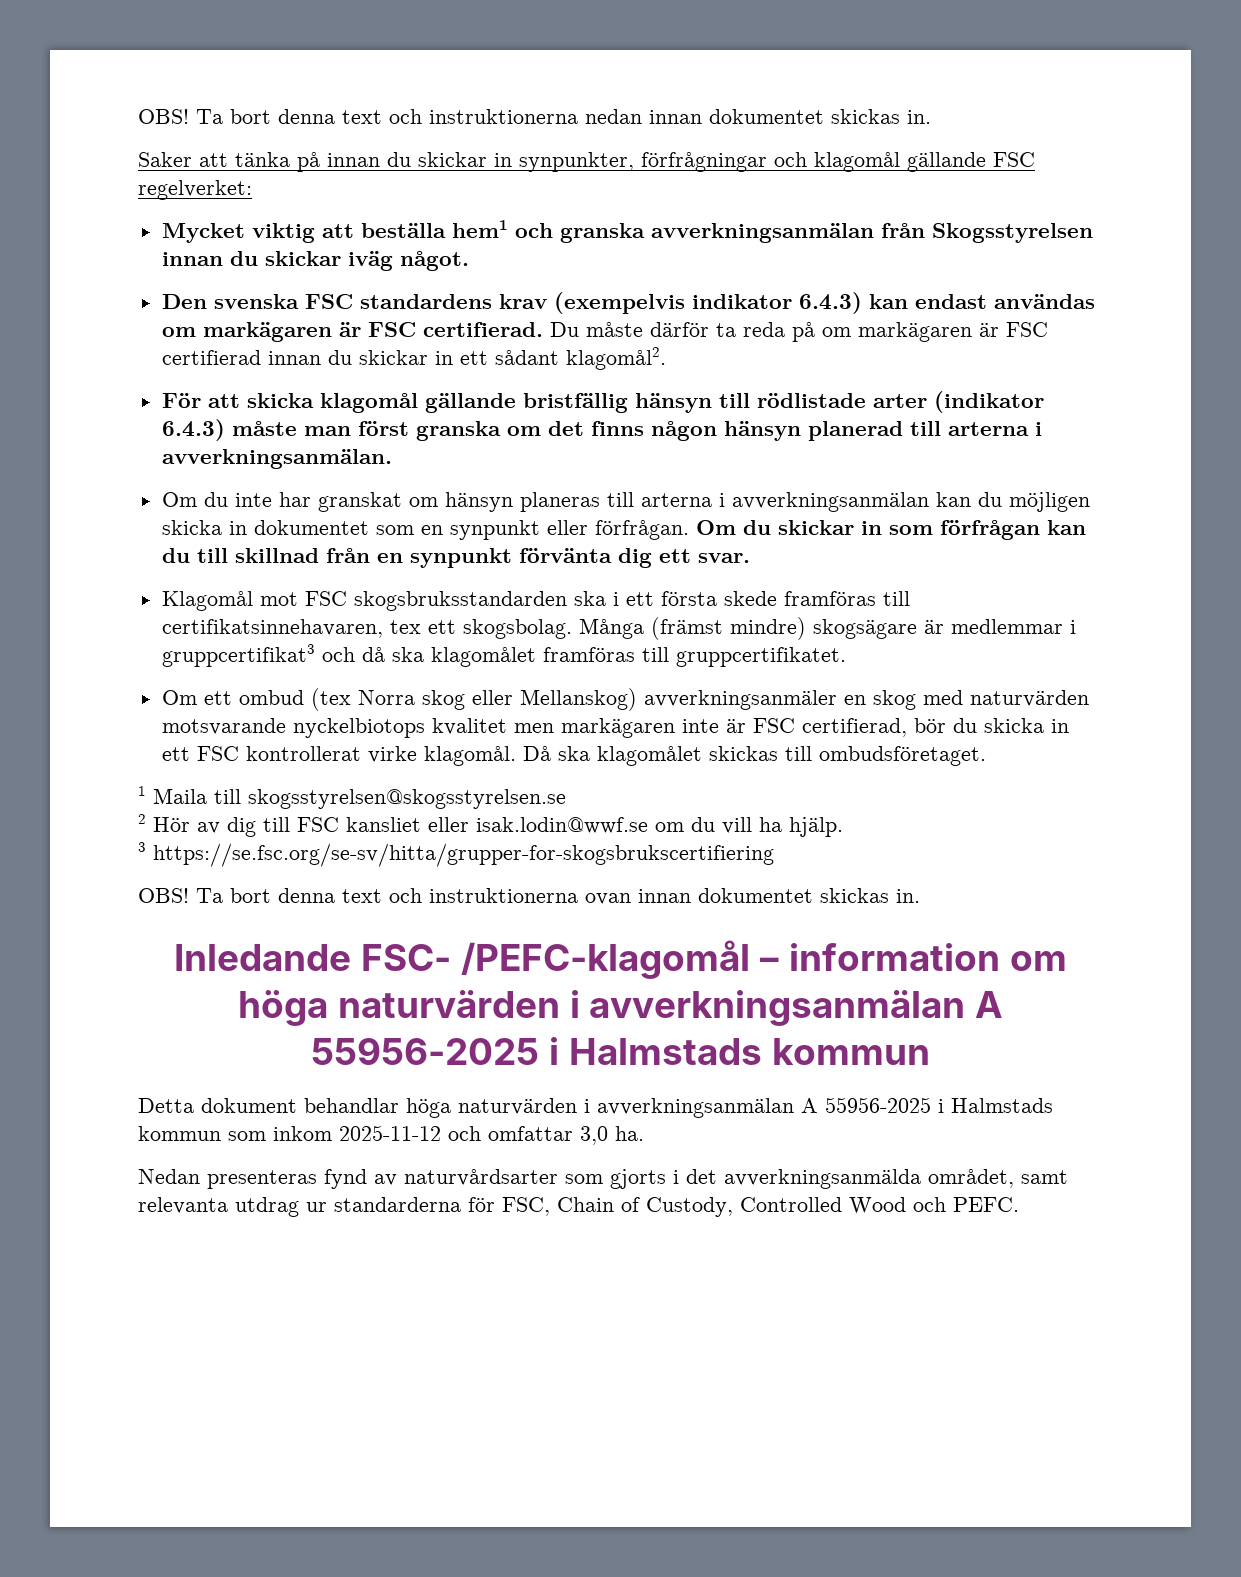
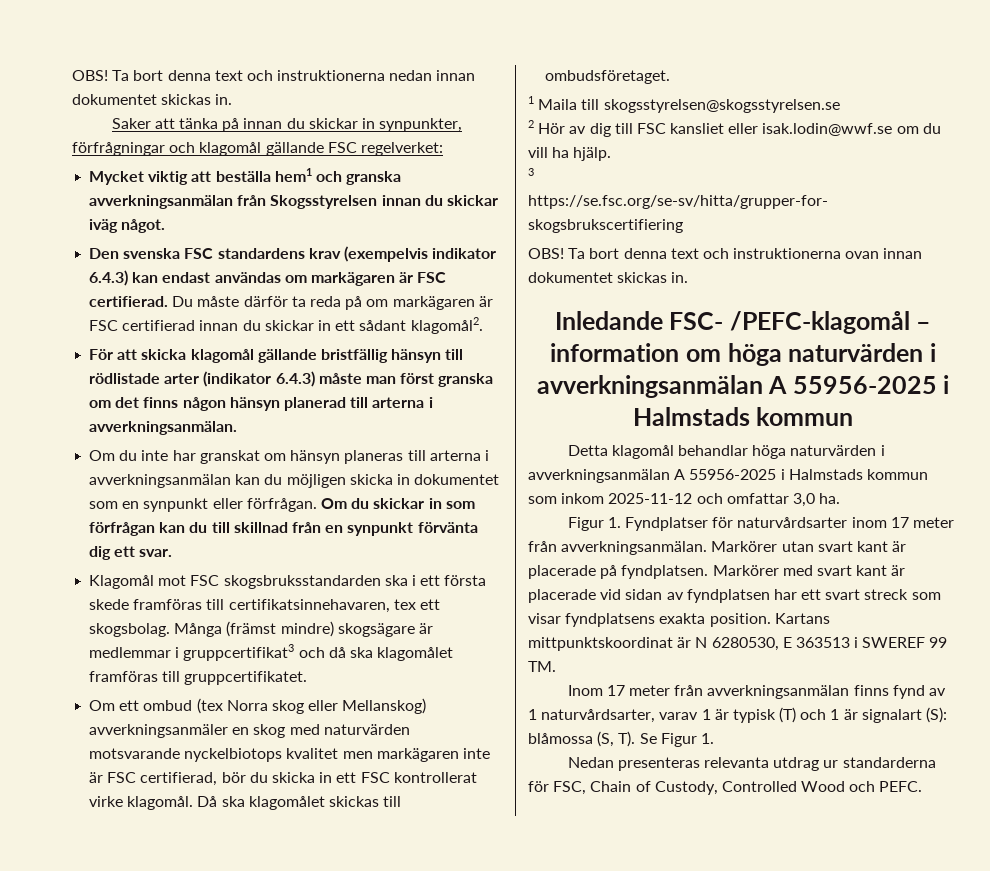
- Detta dokument behandlar höga naturvärden i avverkningsanmälan A 55956-2025 i Halmstads kommun som inkom 2025-11-12 och omfattar 3,0 ha.
+ Detta klagomål behandlar höga naturvärden i avverkningsanmälan A 55956-2025 i Halmstads kommun som inkom 2025-11-12 och omfattar 3,0 ha.
- Nedan presenteras fynd av naturvårdsarter som gjorts i det avverkningsanmälda området, samt relevanta utdrag ur standarderna för FSC, Chain of Custody, Controlled Wood och PEFC.
+ Figur 1. Fyndplatser för naturvårdsarter inom 17 meter från avverkningsanmälan. Markörer utan svart kant är placerade på fyndplatsen. Markörer med svart kant är placerade vid sidan av fyndplatsen har ett svart streck som visar fyndplatsens exakta position. Kartans mittpunktskoordinat är N 6280530, E 363513 i SWEREF 99 TM.
+ Inom 17 meter från avverkningsanmälan finns fynd av 1 naturvårdsarter, varav 1 är typisk (T) och 1 är signalart (S): blåmossa (S, T). Se Figur 1.
+ Nedan presenteras relevanta utdrag ur standarderna för FSC, Chain of Custody, Controlled Wood och PEFC.

